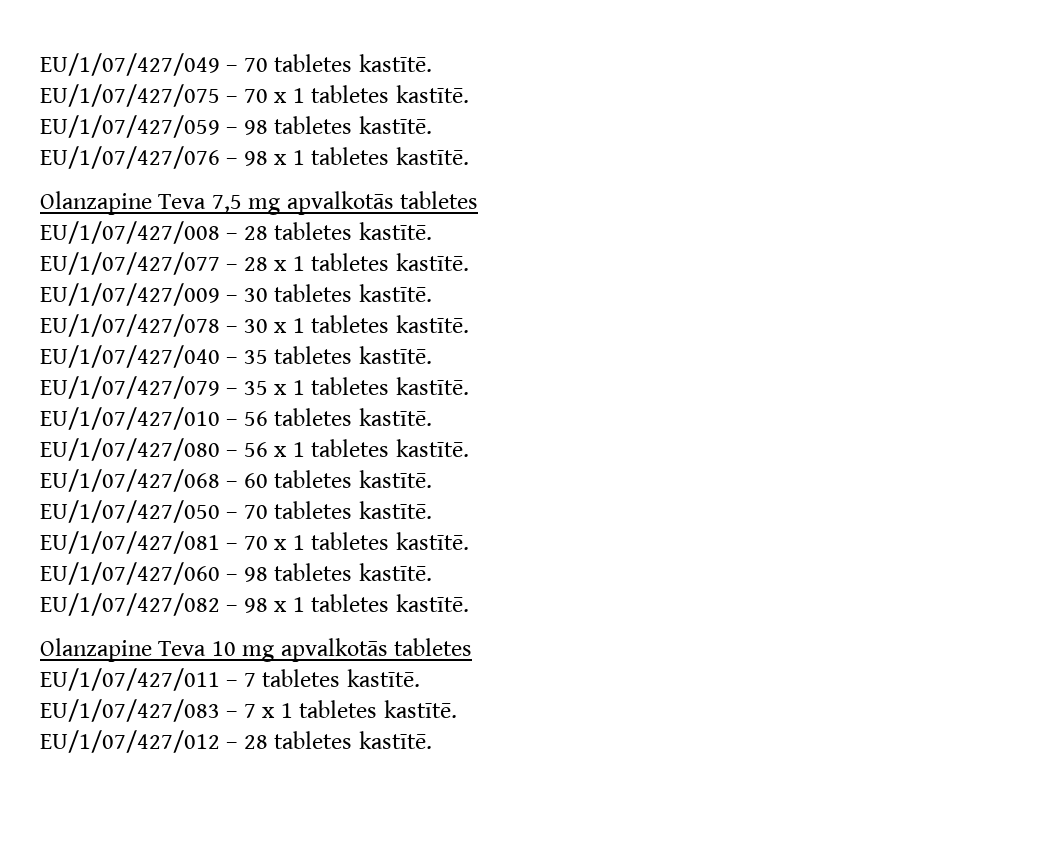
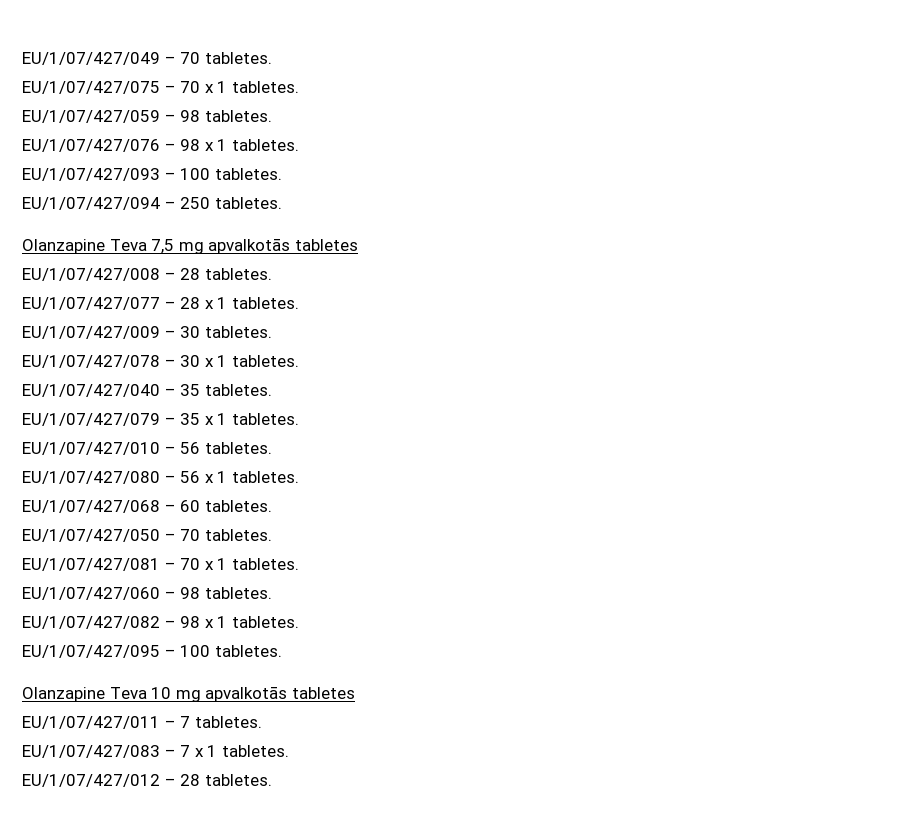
- EU/1/07/427/049 – 70 tabletes kastītē.
+ EU/1/07/427/049 – 70 tabletes.
- EU/1/07/427/075 – 70 x 1 tabletes kastītē.
+ EU/1/07/427/075 – 70 x 1 tabletes.
- EU/1/07/427/059 – 98 tabletes kastītē.
+ EU/1/07/427/059 – 98 tabletes.
- EU/1/07/427/076 – 98 x 1 tabletes kastītē.
+ EU/1/07/427/076 – 98 x 1 tabletes.
+ EU/1/07/427/093 – 100 tabletes.
+ EU/1/07/427/094 – 250 tabletes.
- EU/1/07/427/008 – 28 tabletes kastītē.
+ EU/1/07/427/008 – 28 tabletes.
- EU/1/07/427/077 – 28 x 1 tabletes kastītē.
+ EU/1/07/427/077 – 28 x 1 tabletes.
- EU/1/07/427/009 – 30 tabletes kastītē.
+ EU/1/07/427/009 – 30 tabletes.
- EU/1/07/427/078 – 30 x 1 tabletes kastītē.
+ EU/1/07/427/078 – 30 x 1 tabletes.
- EU/1/07/427/040 – 35 tabletes kastītē.
+ EU/1/07/427/040 – 35 tabletes.
- EU/1/07/427/079 – 35 x 1 tabletes kastītē.
+ EU/1/07/427/079 – 35 x 1 tabletes.
- EU/1/07/427/010 – 56 tabletes kastītē.
+ EU/1/07/427/010 – 56 tabletes.
- EU/1/07/427/080 – 56 x 1 tabletes kastītē.
+ EU/1/07/427/080 – 56 x 1 tabletes.
- EU/1/07/427/068 – 60 tabletes kastītē.
+ EU/1/07/427/068 – 60 tabletes.
- EU/1/07/427/050 – 70 tabletes kastītē.
+ EU/1/07/427/050 – 70 tabletes.
- EU/1/07/427/081 – 70 x 1 tabletes kastītē.
+ EU/1/07/427/081 – 70 x 1 tabletes.
- EU/1/07/427/060 – 98 tabletes kastītē.
+ EU/1/07/427/060 – 98 tabletes.
- EU/1/07/427/082 – 98 x 1 tabletes kastītē.
+ EU/1/07/427/082 – 98 x 1 tabletes.
+ EU/1/07/427/095 – 100 tabletes.
- EU/1/07/427/011 – 7 tabletes kastītē.
+ EU/1/07/427/011 – 7 tabletes.
- EU/1/07/427/083 – 7 x 1 tabletes kastītē.
+ EU/1/07/427/083 – 7 x 1 tabletes.
- EU/1/07/427/012 – 28 tabletes kastītē.
+ EU/1/07/427/012 – 28 tabletes.

